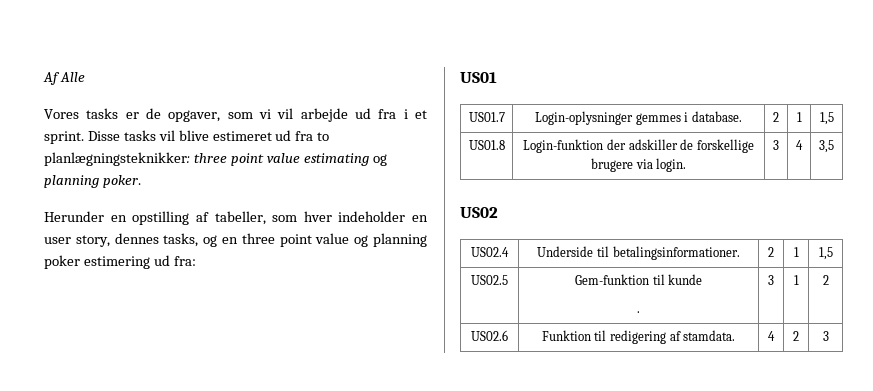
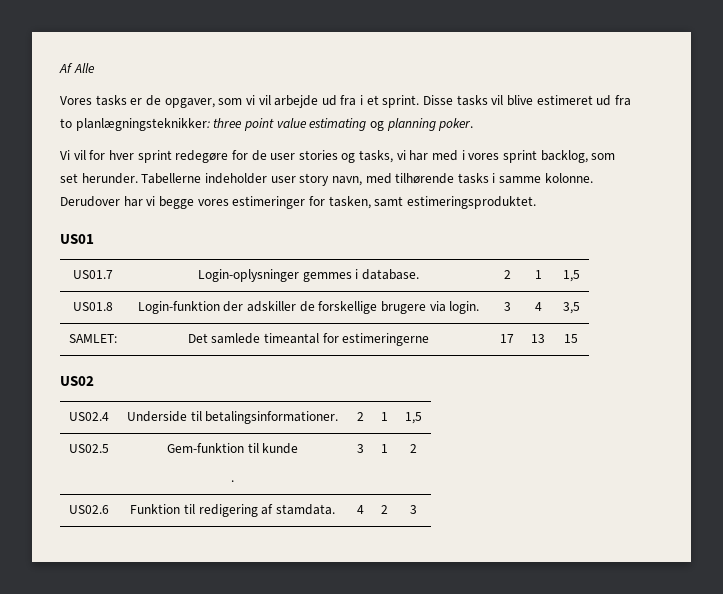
- Herunder en opstilling af tabeller, som hver indeholder en user story, dennes tasks, og en three point value og planning poker estimering ud fra:
+ Vi vil for hver sprint redegøre for de user stories og tasks, vi har med i vores sprint backlog, som set herunder. Tabellerne indeholder user story navn, med tilhørende tasks i samme kolonne. Derudover har vi begge vores estimeringer for tasken, samt estimeringsproduktet.
+ SAMLET: | Det samlede timeantal for estimeringerne | 17 | 13 | 15

